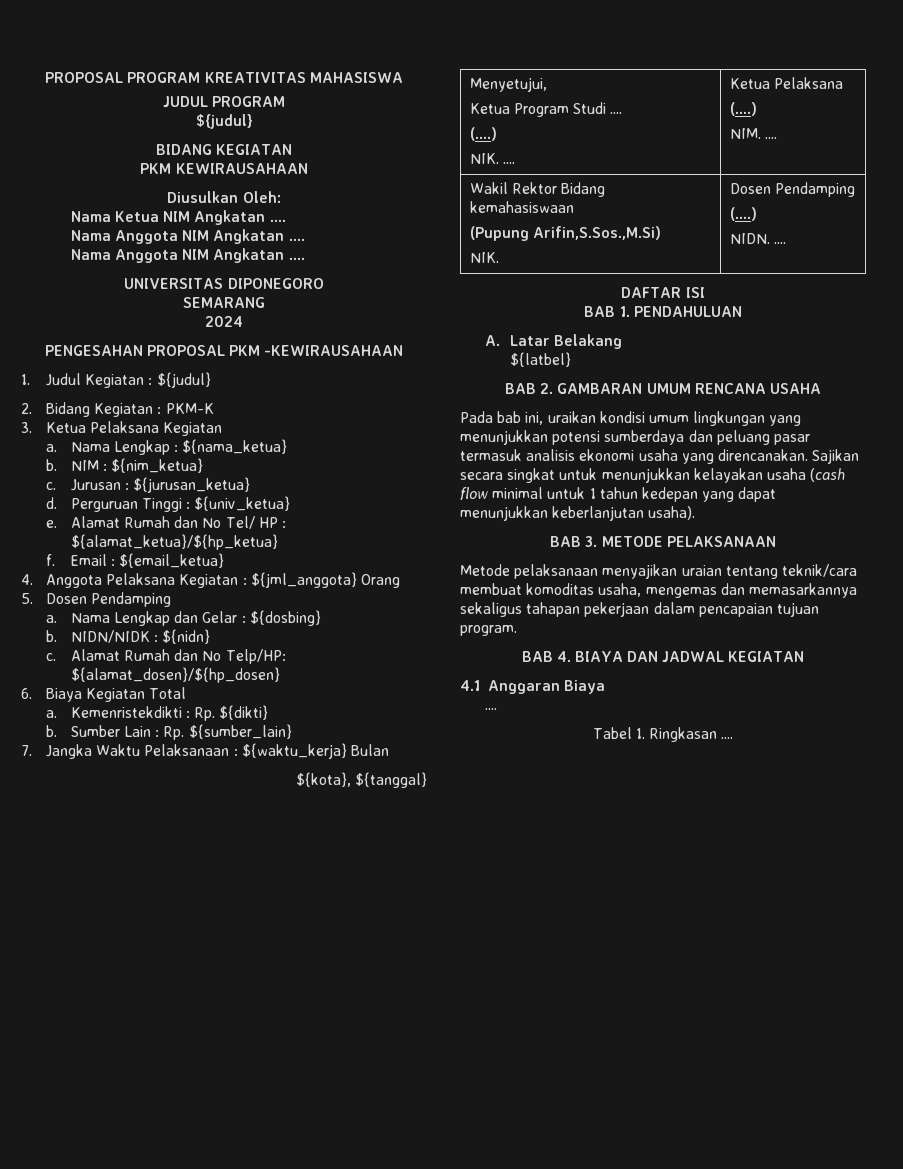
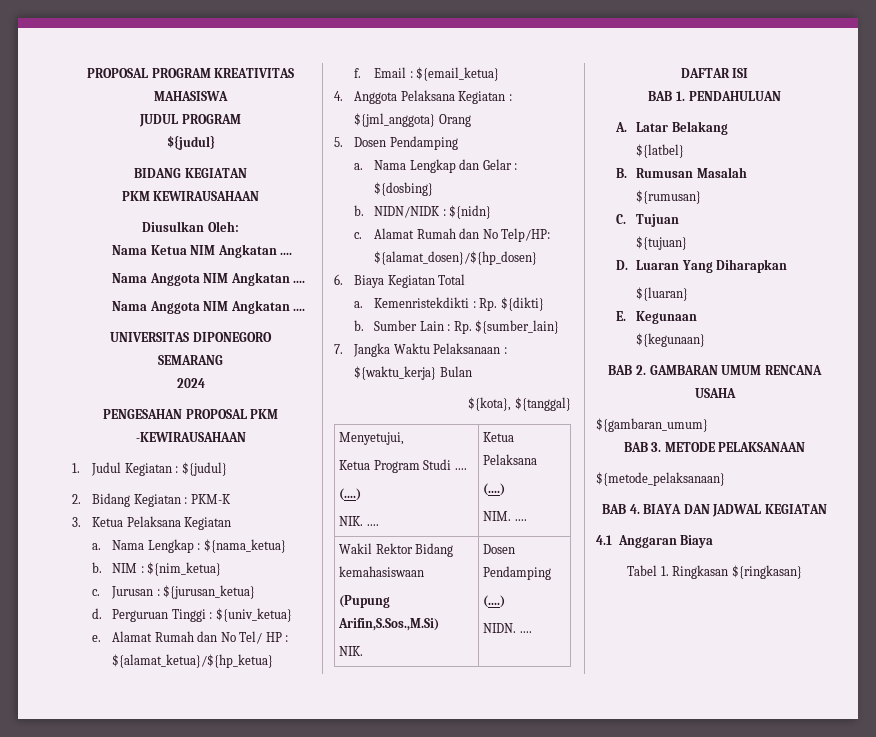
+ B. Rumusan Masalah
+ ${rumusan}
+ C. Tujuan
+ ${tujuan}
+ D. Luaran Yang Diharapkan
+ ${luaran}
+ E. Kegunaan
+ ${kegunaan}
- Pada bab ini, uraikan kondisi umum lingkungan yang menunjukkan potensi sumberdaya dan peluang pasar termasuk analisis ekonomi usaha yang direncanakan. Sajikan secara singkat untuk menunjukkan kelayakan usaha (cash flow minimal untuk 1 tahun kedepan yang dapat menunjukkan keberlanjutan usaha).
+ ${gambaran_umum}
  BAB 3. METODE PELAKSANAAN
- Metode pelaksanaan menyajikan uraian tentang teknik/cara membuat komoditas usaha, mengemas dan memasarkannya sekaligus tahapan pekerjaan dalam pencapaian tujuan program.
+ ${metode_pelaksanaan}
  4.1 Anggaran Biaya
- ....
- Tabel 1. Ringkasan ....
+ Tabel 1. Ringkasan ${ringkasan}

